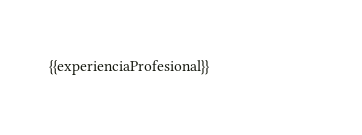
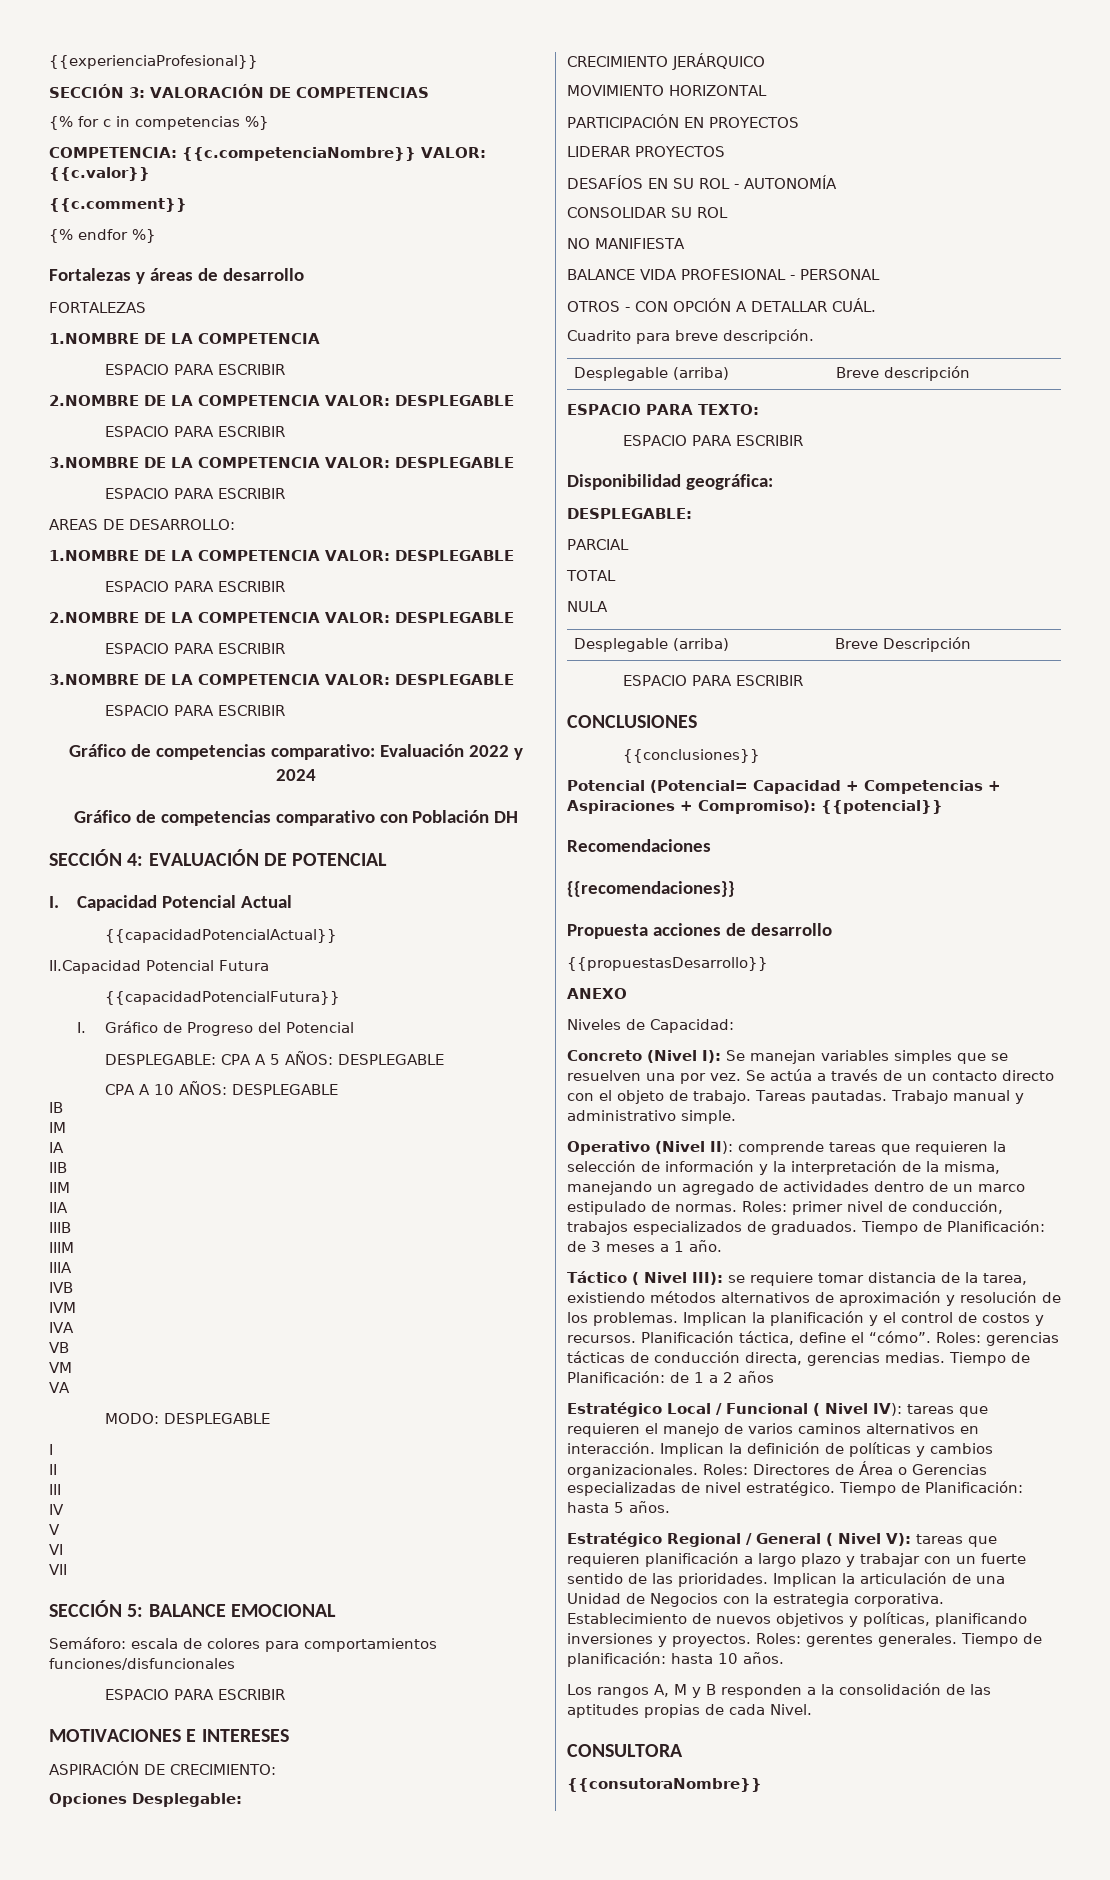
+ SECCIÓN 3: VALORACIÓN DE COMPETENCIAS
+ {% for c in competencias %}
+ COMPETENCIA: {{c.competenciaNombre}} VALOR: {{c.valor}}
+ {{c.comment}}
+ {% endfor %}
+ Fortalezas y áreas de desarrollo
+ FORTALEZAS
+ 1.NOMBRE DE LA COMPETENCIA
+ ESPACIO PARA ESCRIBIR
+ 2.NOMBRE DE LA COMPETENCIA VALOR: DESPLEGABLE
+ ESPACIO PARA ESCRIBIR
+ 3.NOMBRE DE LA COMPETENCIA VALOR: DESPLEGABLE
+ ESPACIO PARA ESCRIBIR
+ AREAS DE DESARROLLO:
+ 1.NOMBRE DE LA COMPETENCIA VALOR: DESPLEGABLE
+ ESPACIO PARA ESCRIBIR
+ 2.NOMBRE DE LA COMPETENCIA VALOR: DESPLEGABLE
+ ESPACIO PARA ESCRIBIR
+ 3.NOMBRE DE LA COMPETENCIA VALOR: DESPLEGABLE
+ ESPACIO PARA ESCRIBIR
+ Gráfico de competencias comparativo: Evaluación 2022 y 2024
+ Gráfico de competencias comparativo con Población DH
+ SECCIÓN 4: EVALUACIÓN DE POTENCIAL
+ I. Capacidad Potencial Actual
+ {{capacidadPotencialActual}}
+ II.Capacidad Potencial Futura
+ {{capacidadPotencialFutura}}
+ I. Gráfico de Progreso del Potencial
+ DESPLEGABLE: CPA A 5 AÑOS: DESPLEGABLE
+ CPA A 10 AÑOS: DESPLEGABLE
+ IB
+ IM
+ IA
+ IIB
+ IIM
+ IIA
+ IIIB
+ IIIM
+ IIIA
+ IVB
+ IVM
+ IVA
+ VB
+ VM
+ VA
+ MODO: DESPLEGABLE
+ I
+ II
+ III
+ IV
+ V
+ VI
+ VII
+ SECCIÓN 5: BALANCE EMOCIONAL
+ Semáforo: escala de colores para comportamientos funciones/disfuncionales
+ ESPACIO PARA ESCRIBIR
+ MOTIVACIONES E INTERESES
+ ASPIRACIÓN DE CRECIMIENTO:
+ Opciones Desplegable:
+ CRECIMIENTO JERÁRQUICO
+ MOVIMIENTO HORIZONTAL
+ PARTICIPACIÓN EN PROYECTOS
+ LIDERAR PROYECTOS
+ DESAFÍOS EN SU ROL - AUTONOMÍA
+ CONSOLIDAR SU ROL
+ NO MANIFIESTA
+ BALANCE VIDA PROFESIONAL - PERSONAL
+ OTROS - CON OPCIÓN A DETALLAR CUÁL.
+ Cuadrito para breve descripción.
+ Desplegable (arriba) | Breve descripción
+ ESPACIO PARA TEXTO:
+ ESPACIO PARA ESCRIBIR
+ Disponibilidad geográfica:
+ DESPLEGABLE:
+ PARCIAL
+ TOTAL
+ NULA
+ Desplegable (arriba) | Breve Descripción
+ ESPACIO PARA ESCRIBIR
+ CONCLUSIONES
+ {{conclusiones}}
+ Potencial (Potencial= Capacidad + Competencias + Aspiraciones + Compromiso): {{potencial}}
+ Recomendaciones
+ {{recomendaciones}}
+ Propuesta acciones de desarrollo
+ {{propuestasDesarrollo}}
+ ANEXO
+ Niveles de Capacidad:
+ Concreto (Nivel I): Se manejan variables simples que se resuelven una por vez. Se actúa a través de un contacto directo con el objeto de trabajo. Tareas pautadas. Trabajo manual y administrativo simple.
+ Operativo (Nivel II): comprende tareas que requieren la selección de información y la interpretación de la misma, manejando un agregado de actividades dentro de un marco estipulado de normas. Roles: primer nivel de conducción, trabajos especializados de graduados. Tiempo de Planificación: de 3 meses a 1 año.
+ Táctico ( Nivel III): se requiere tomar distancia de la tarea, existiendo métodos alternativos de aproximación y resolución de los problemas. Implican la planificación y el control de costos y recursos. Planificación táctica, define el “cómo”. Roles: gerencias tácticas de conducción directa, gerencias medias. Tiempo de Planificación: de 1 a 2 años
+ Estratégico Local / Funcional ( Nivel IV): tareas que requieren el manejo de varios caminos alternativos en interacción. Implican la definición de políticas y cambios organizacionales. Roles: Directores de Área o Gerencias especializadas de nivel estratégico. Tiempo de Planificación: hasta 5 años.
+ Estratégico Regional / General ( Nivel V): tareas que requieren planificación a largo plazo y trabajar con un fuerte sentido de las prioridades. Implican la articulación de una Unidad de Negocios con la estrategia corporativa. Establecimiento de nuevos objetivos y políticas, planificando inversiones y proyectos. Roles: gerentes generales. Tiempo de planificación: hasta 10 años.
+ Los rangos A, M y B responden a la consolidación de las aptitudes propias de cada Nivel.
+ CONSULTORA
+ {{consutoraNombre}}

